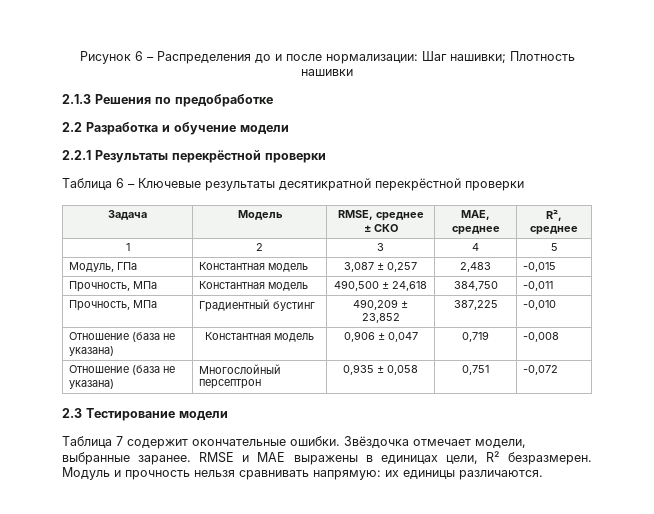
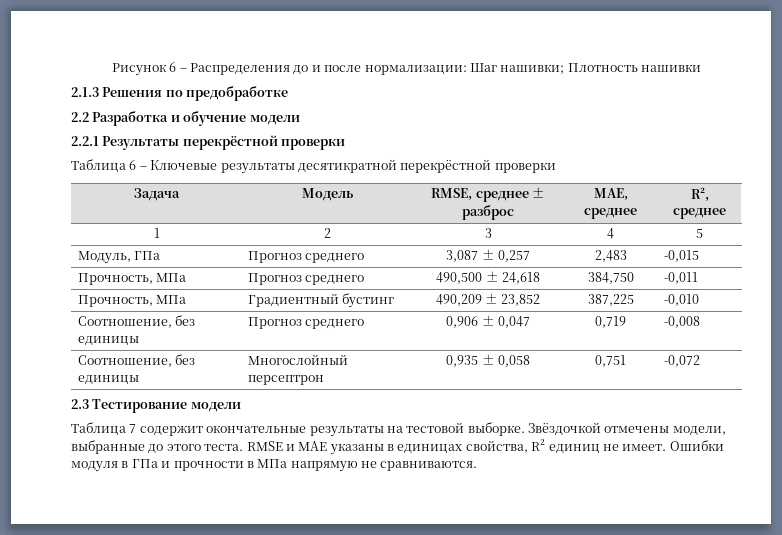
- Задача | Модель | RMSE, среднее ± СКО | MAE, среднее | R², среднее
+ Задача | Модель | RMSE, среднее ± разброс | MAE, среднее | R², среднее
- Модуль, ГПа | Константная модель | 3,087 ± 0,257 | 2,483 | -0,015
+ Модуль, ГПа | Прогноз среднего | 3,087 ± 0,257 | 2,483 | -0,015
- Прочность, МПа | Константная модель | 490,500 ± 24,618 | 384,750 | -0,011
+ Прочность, МПа | Прогноз среднего | 490,500 ± 24,618 | 384,750 | -0,011
- Отношение (база не указана) | Константная модель | 0,906 ± 0,047 | 0,719 | -0,008
+ Соотношение, без единицы | Прогноз среднего | 0,906 ± 0,047 | 0,719 | -0,008
- Отношение (база не указана) | Многослойный персептрон | 0,935 ± 0,058 | 0,751 | -0,072
+ Соотношение, без единицы | Многослойный персептрон | 0,935 ± 0,058 | 0,751 | -0,072
- Таблица 7 содержит окончательные ошибки. Звёздочка отмечает модели, выбранные заранее.
+ Таблица 7 содержит окончательные результаты на тестовой выборке. Звёздочкой отмечены модели, выбранные до этого теста.
- RMSE и MAE выражены в единицах цели, R² безразмерен. Модуль и прочность нельзя сравнивать напрямую: их единицы различаются.
+ RMSE и MAE указаны в единицах свойства, R² единиц не имеет. Ошибки модуля в ГПа и прочности в МПа напрямую не сравниваются.

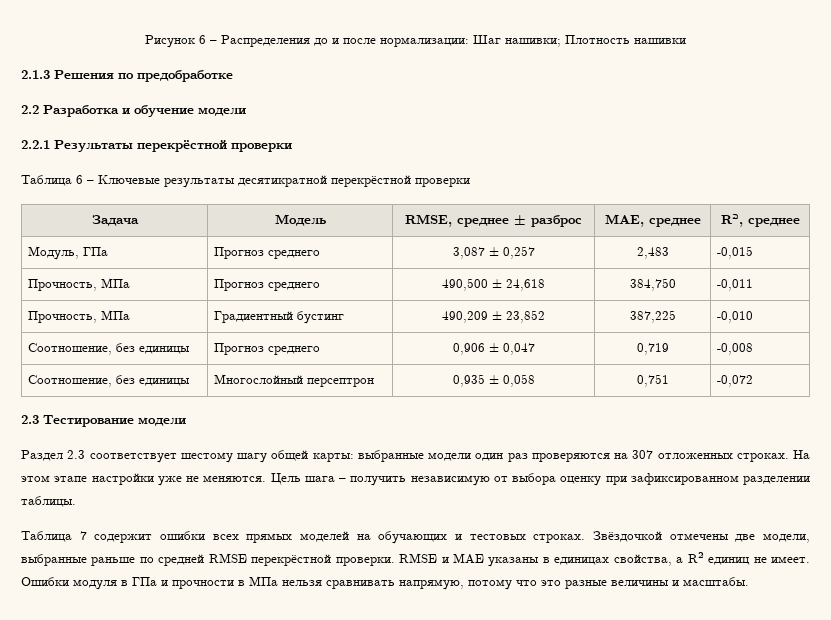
- 1 | 2 | 3 | 4 | 5
- Таблица 7 содержит окончательные результаты на тестовой выборке.
+ Раздел 2.3 соответствует шестому шагу общей карты: выбранные модели один раз проверяются на 307 отложенных строках. На этом этапе настройки уже не меняются. Цель шага – получить независимую от выбора оценку при зафиксированном разделении таблицы.
+ Таблица 7 содержит ошибки всех прямых моделей на обучающих и тестовых строках.
- Звёздочкой отмечены модели, выбранные до этого теста.
+ Звёздочкой отмечены две модели, выбранные раньше по средней RMSE перекрёстной проверки.
- RMSE и MAE указаны в единицах свойства, R² единиц не имеет.
+ RMSE и MAE указаны в единицах свойства, а R² единиц не имеет.
- Ошибки модуля в ГПа и прочности в МПа напрямую не сравниваются.
+ Ошибки модуля в ГПа и прочности в МПа нельзя сравнивать напрямую, потому что это разные величины и масштабы.

